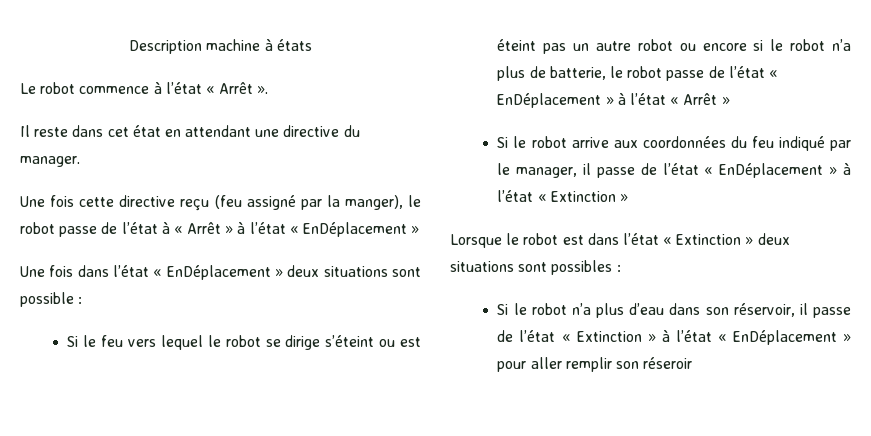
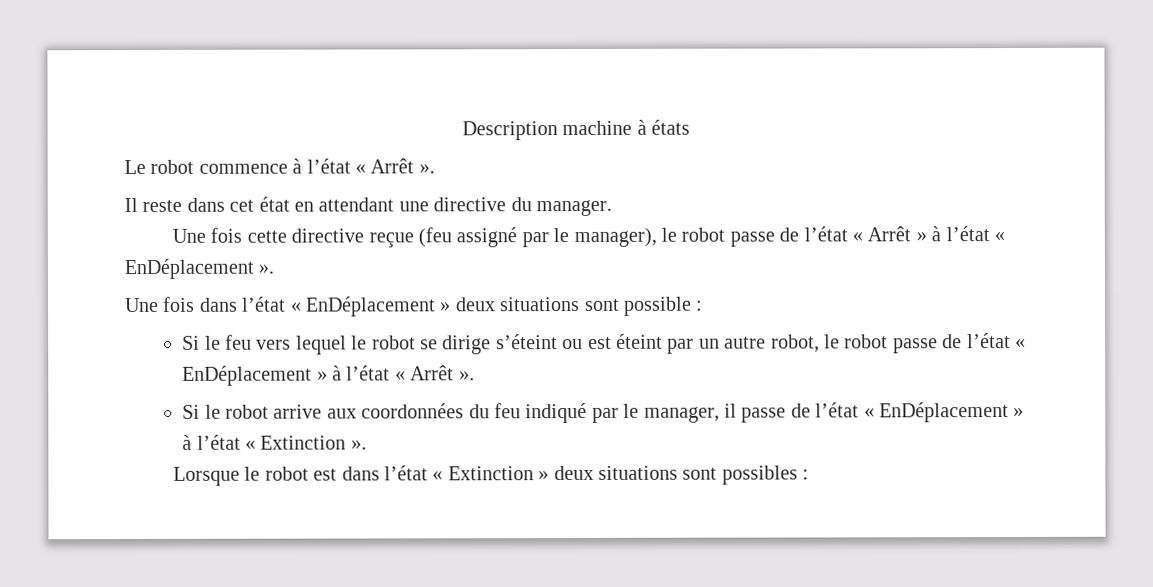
- Une fois cette directive reçu (feu assigné par la manger), le robot passe de l’état à « Arrêt » à l’état « EnDéplacement »
+ Une fois cette directive reçue (feu assigné par le manager), le robot passe de l’état « Arrêt » à l’état « EnDéplacement ».
- Si le feu vers lequel le robot se dirige s’éteint ou est éteint pas un autre robot ou encore si le robot n’a plus de batterie, le robot passe de l’état « EnDéplacement » à l’état « Arrêt »
+ Si le feu vers lequel le robot se dirige s’éteint ou est éteint par un autre robot, le robot passe de l’état « EnDéplacement » à l’état « Arrêt ».
- Si le robot arrive aux coordonnées du feu indiqué par le manager, il passe de l’état « EnDéplacement » à l’état « Extinction »
+ Si le robot arrive aux coordonnées du feu indiqué par le manager, il passe de l’état « EnDéplacement » à l’état « Extinction ».
- Si le robot n’a plus d’eau dans son réservoir, il passe de l’état « Extinction » à l’état « EnDéplacement » pour aller remplir son réseroir

